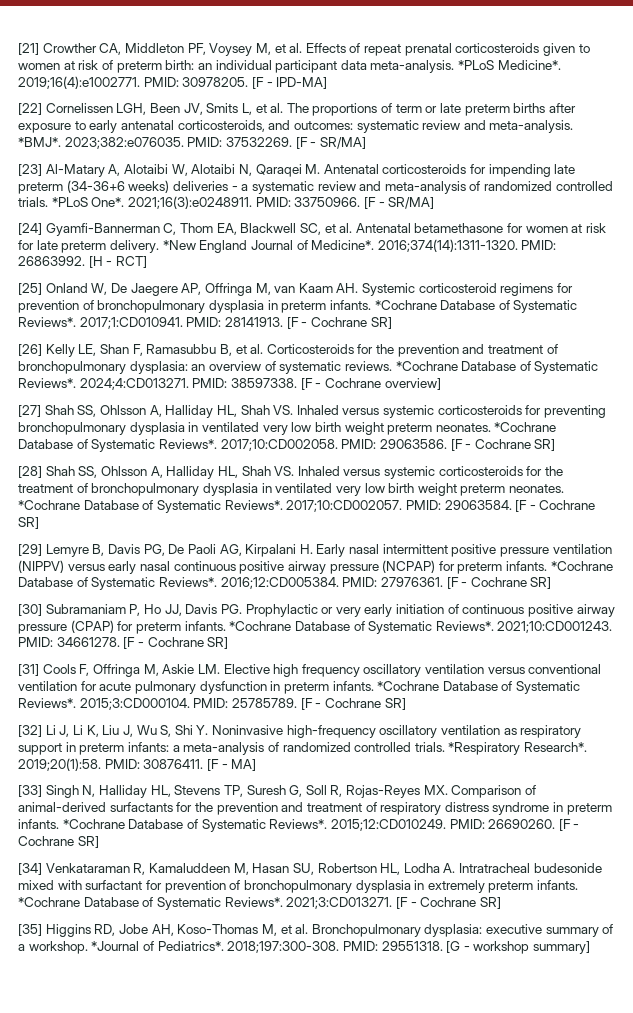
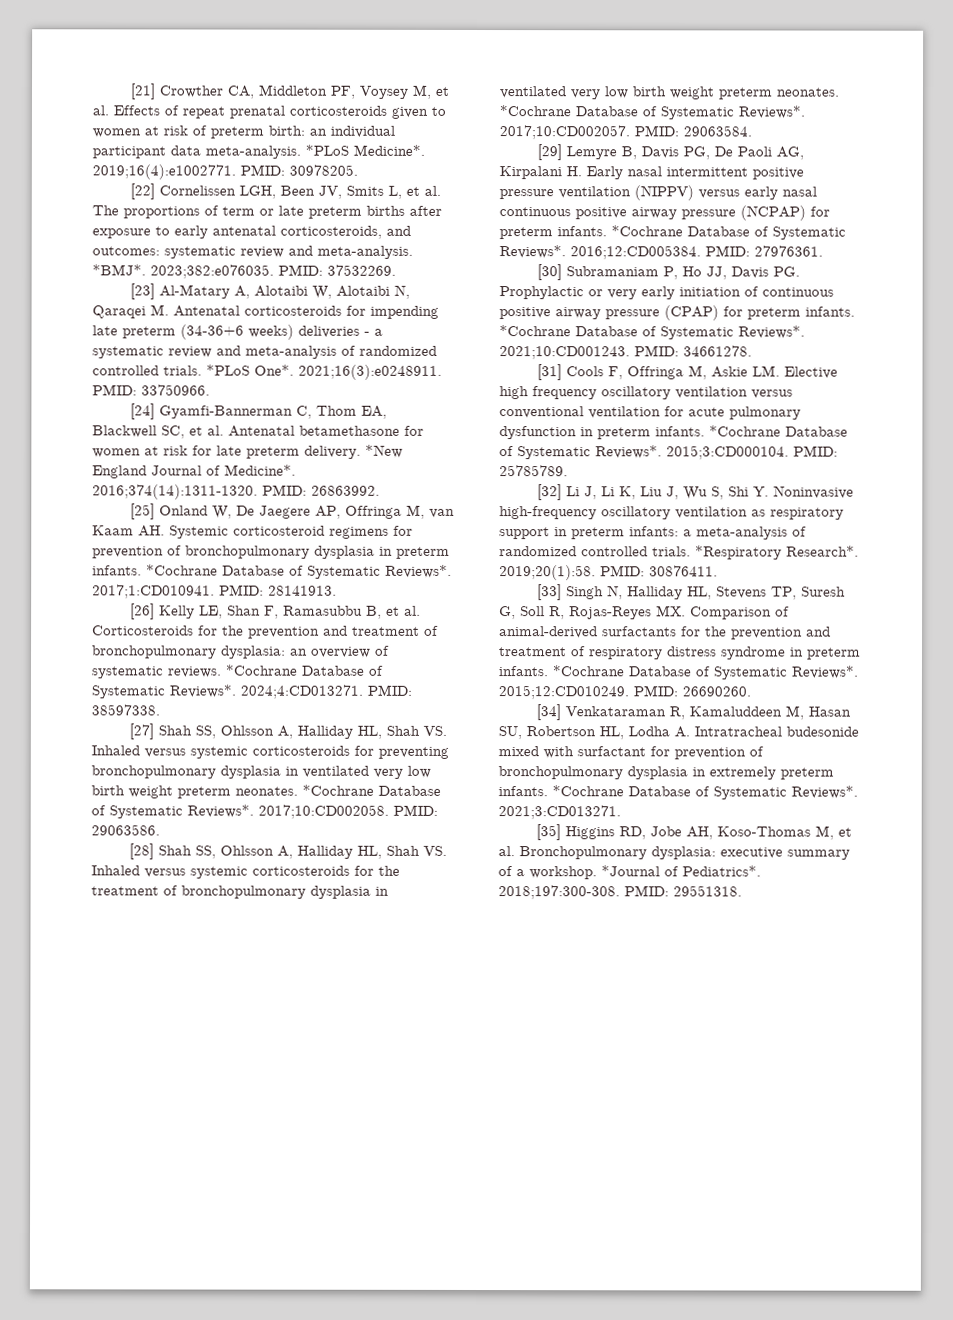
- [F - IPD-MA]
- PMID: 37532269. [F - SR/MA]
+ PMID: 37532269.
- PMID: 33750966. [F - SR/MA]
+ PMID: 33750966.
- [H - RCT]
- PMID: 28141913. [F - Cochrane SR]
+ PMID: 28141913.
- [F - Cochrane overview]
- PMID: 29063586. [F - Cochrane SR]
+ PMID: 29063586.
- PMID: 29063584. [F - Cochrane SR]
+ PMID: 29063584.
- PMID: 27976361. [F - Cochrane SR]
+ PMID: 27976361.
- PMID: 34661278. [F - Cochrane SR]
+ PMID: 34661278.
- PMID: 25785789. [F - Cochrane SR]
+ PMID: 25785789.
- [F - MA]
- PMID: 26690260. [F - Cochrane SR]
+ PMID: 26690260.
- 2021;3:CD013271. [F - Cochrane SR]
+ 2021;3:CD013271.
- [G - workshop summary]

